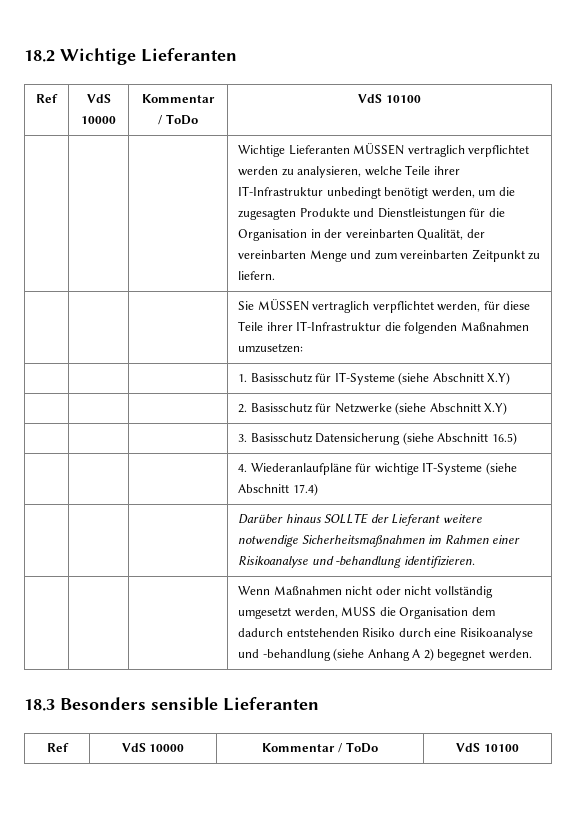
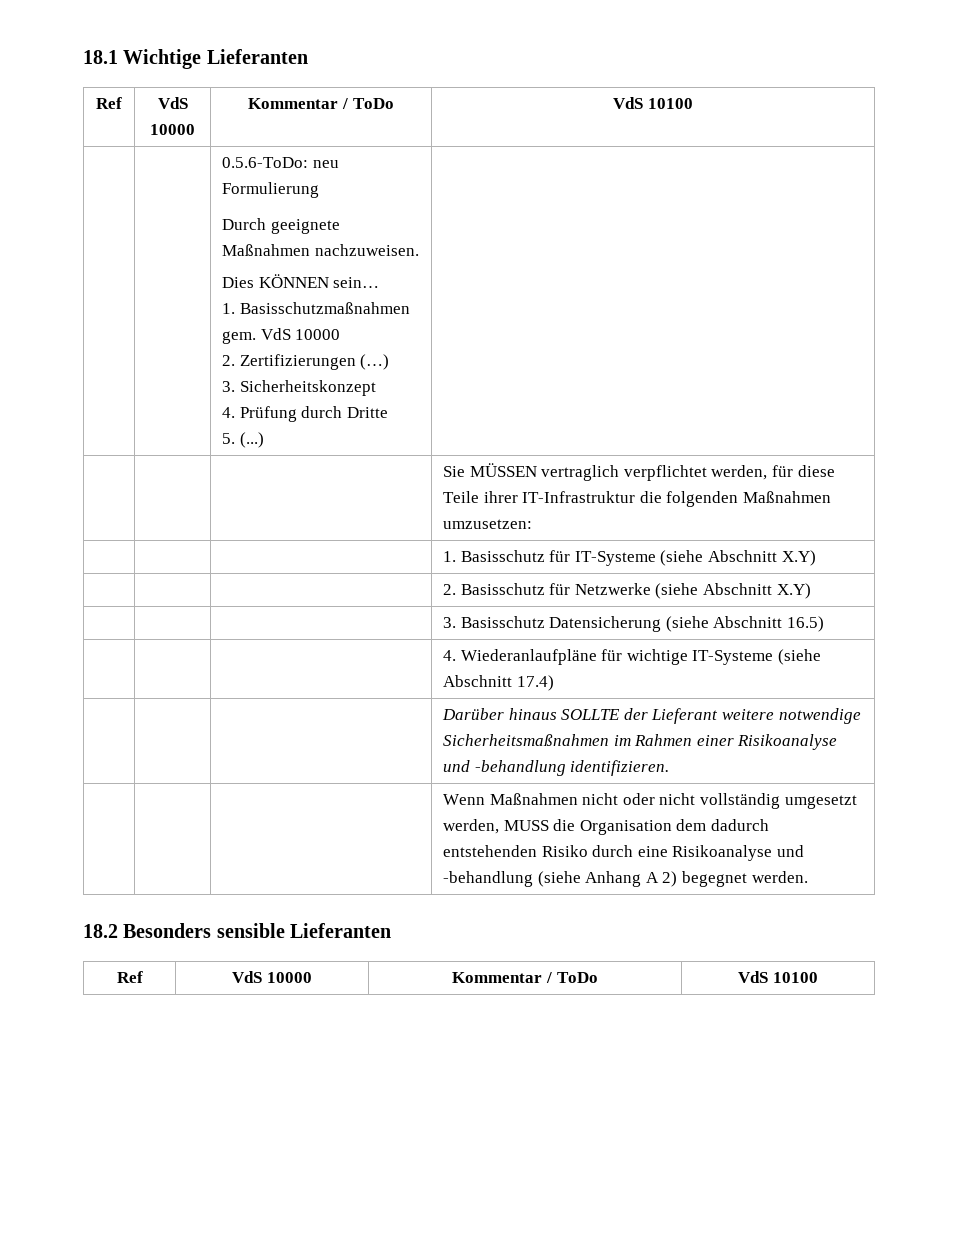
- 18.2 Wichtige Lieferanten
+ 18.1 Wichtige Lieferanten
- | | | Wichtige Lieferanten MÜSSEN vertraglich verpflichtet werden zu analysieren, welche Teile ihrer IT-Infrastruktur unbedingt benötigt werden, um die zugesagten Produkte und Dienstleistungen für die Organisation in der vereinbarten Qualität, der vereinbarten Menge und zum vereinbarten Zeitpunkt zu liefern.
+ | | 0.5.6-ToDo: neu Formulierung
+ Durch geeignete Maßnahmen nachzuweisen.
+ Dies KÖNNEN sein…
+ 1. Basisschutzmaßnahmen gem. VdS 10000
+ 2. Zertifizierungen (…)
+ 3. Sicherheitskonzept
+ 4. Prüfung durch Dritte
+ 5. (...) |
- 18.3 Besonders sensible Lieferanten
+ 18.2 Besonders sensible Lieferanten

